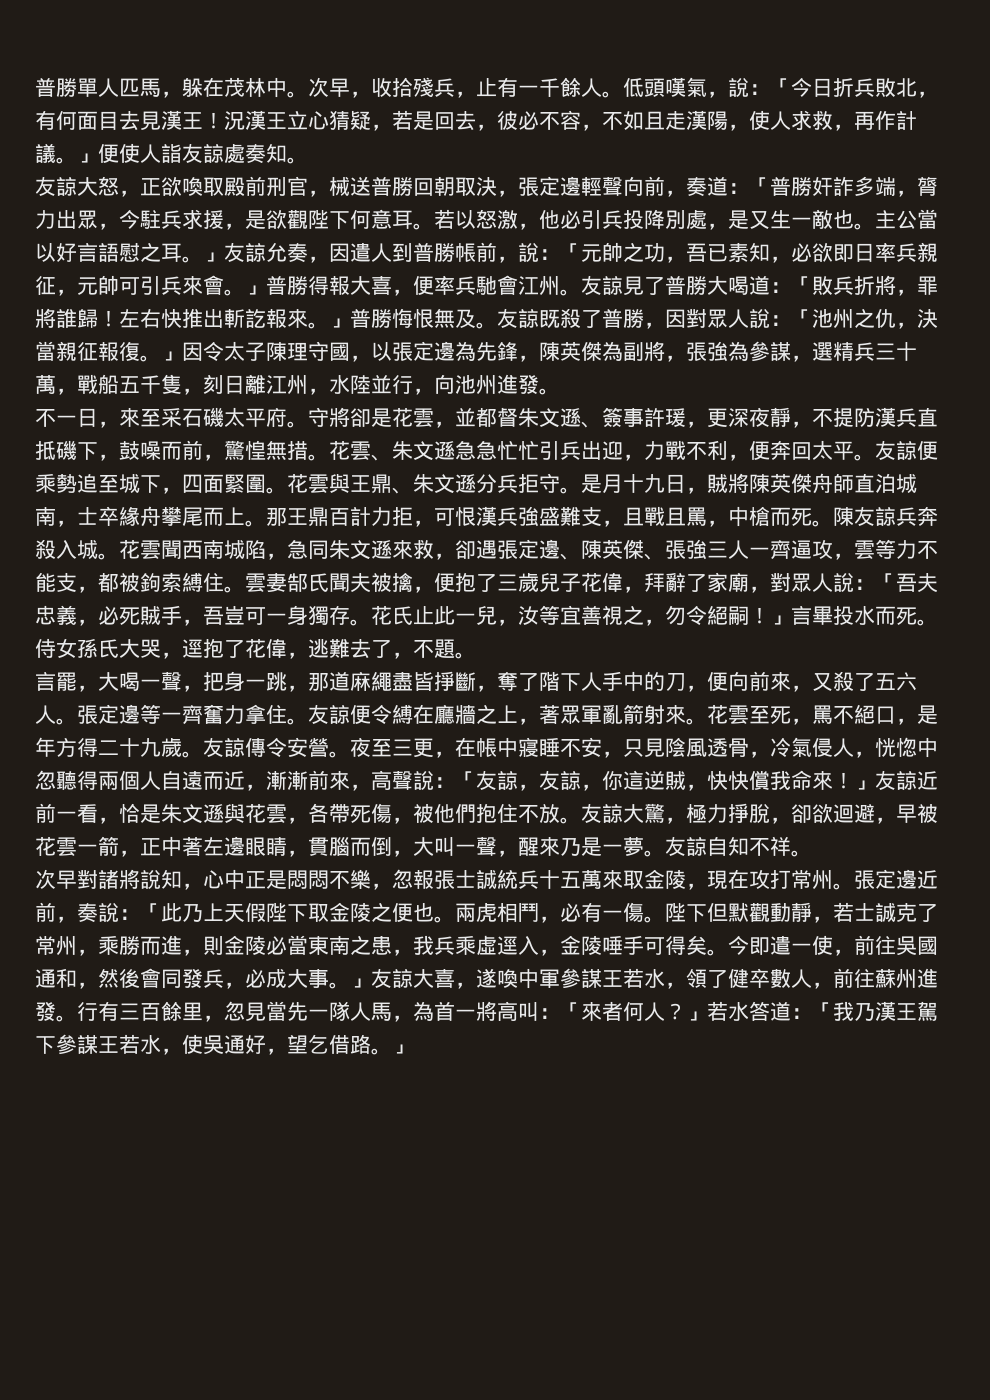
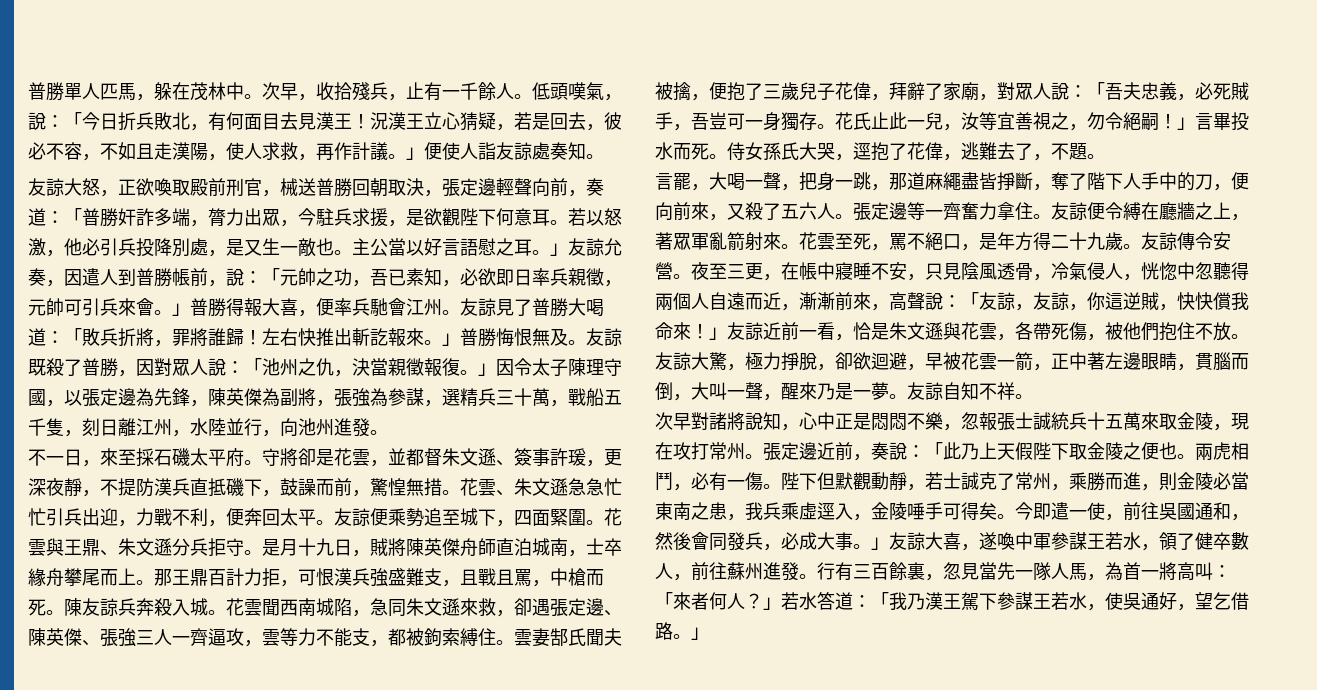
- 主公當以好言語慰之耳。」友諒允奏，因遣人到普勝帳前，說：「元帥之功，吾已素知，必欲即日率兵親征，元帥可引兵來會。」普勝得報大喜，便率兵馳會江州。
+ 主公當以好言語慰之耳。」友諒允奏，因遣人到普勝帳前，說：「元帥之功，吾已素知，必欲即日率兵親徵，元帥可引兵來會。」普勝得報大喜，便率兵馳會江州。
- 友諒既殺了普勝，因對眾人說：「池州之仇，決當親征報復。」因令太子陳理守國，以張定邊為先鋒，陳英傑為副將，張強為參謀，選精兵三十萬，戰船五千隻，刻日離江州，水陸並行，向池州進發。
+ 友諒既殺了普勝，因對眾人說：「池州之仇，決當親徵報復。」因令太子陳理守國，以張定邊為先鋒，陳英傑為副將，張強為參謀，選精兵三十萬，戰船五千隻，刻日離江州，水陸並行，向池州進發。
- 不一日，來至采石磯太平府。
+ 不一日，來至採石磯太平府。
- 守將卻是花雲，並都督朱文遜、簽事許瑗，更深夜靜，不提防漢兵直抵磯下，鼓噪而前，驚惶無措。
+ 守將卻是花雲，並都督朱文遜、簽事許瑗，更深夜靜，不提防漢兵直抵磯下，鼓譟而前，驚惶無措。
- 行有三百餘里，忽見當先一隊人馬，為首一將高叫：「來者何人？」若水答道：「我乃漢王駕下參謀王若水，使吳通好，望乞借路。」
+ 行有三百餘裏，忽見當先一隊人馬，為首一將高叫：「來者何人？」若水答道：「我乃漢王駕下參謀王若水，使吳通好，望乞借路。」

